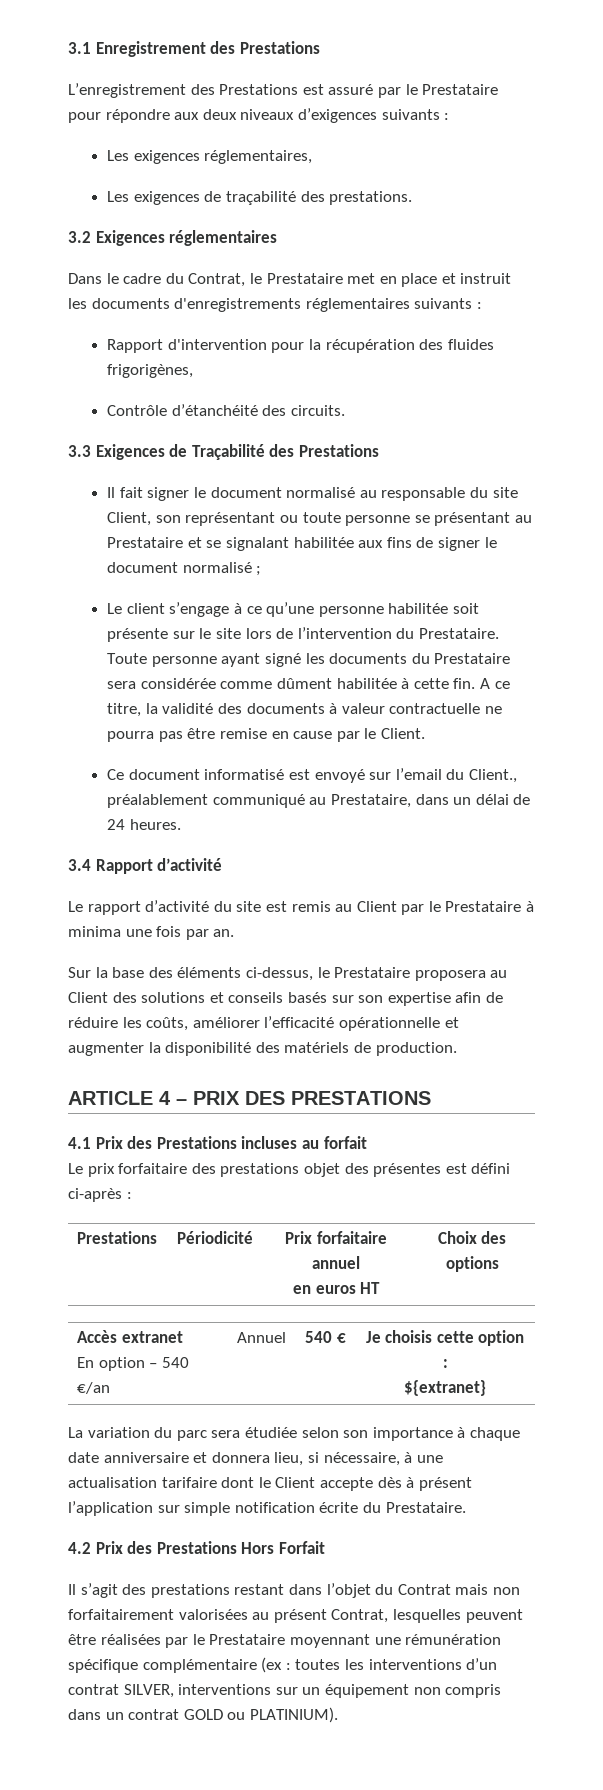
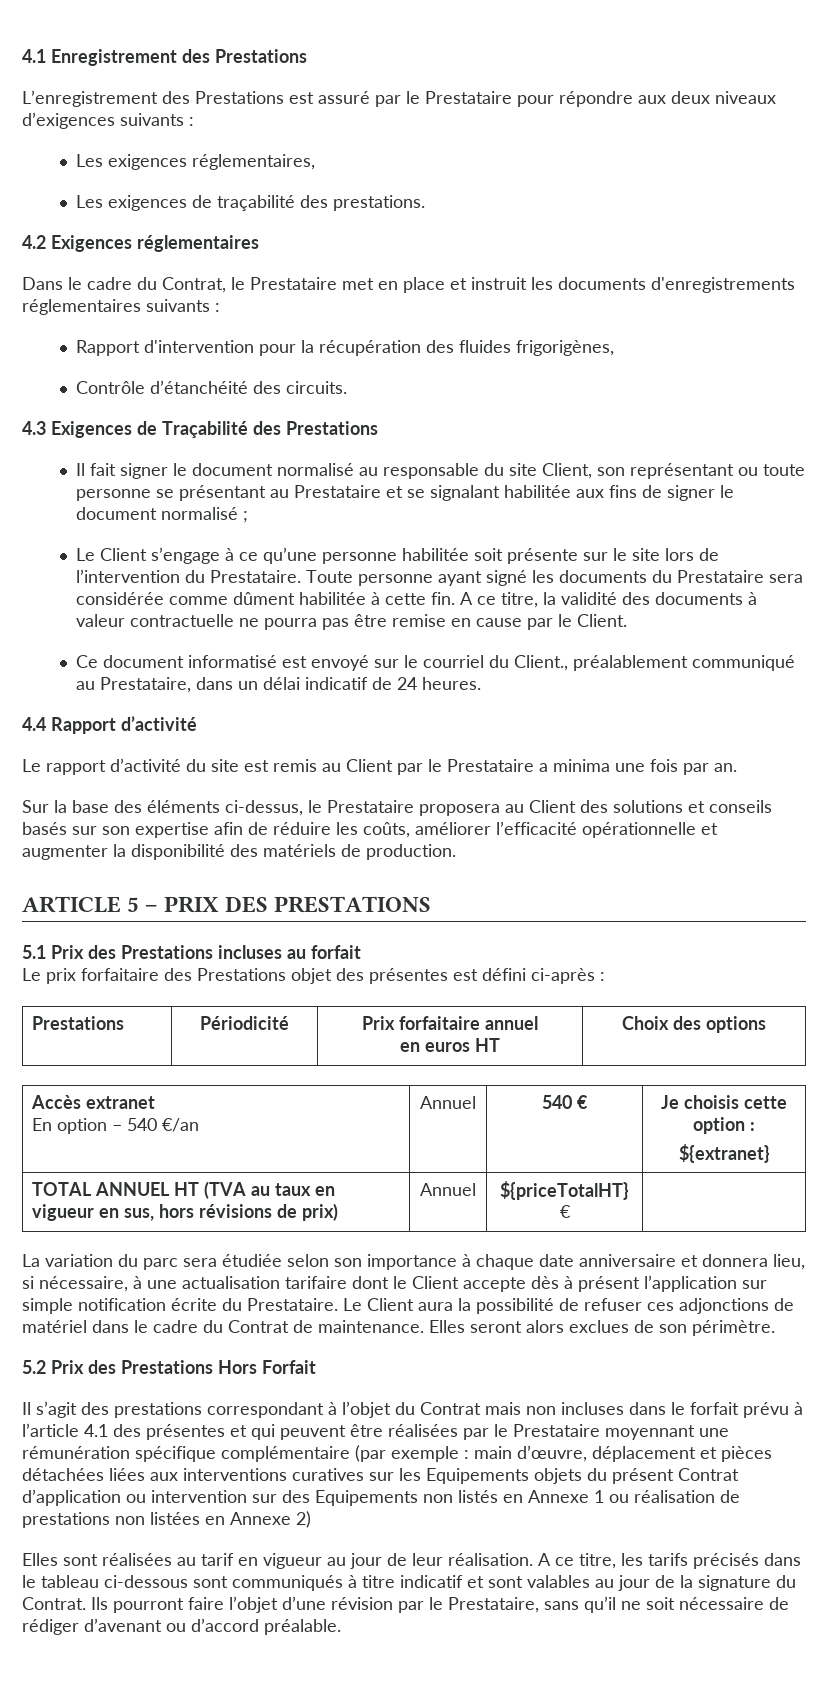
- 3.1 Enregistrement des Prestations
+ 4.1 Enregistrement des Prestations
- 3.2 Exigences réglementaires
+ 4.2 Exigences réglementaires
- 3.3 Exigences de Traçabilité des Prestations
+ 4.3 Exigences de Traçabilité des Prestations
- Le client s’engage à ce qu’une personne habilitée soit présente sur le site lors de l’intervention du Prestataire.
+ Le Client s’engage à ce qu’une personne habilitée soit présente sur le site lors de l’intervention du Prestataire.
- Ce document informatisé est envoyé sur l’email du Client., préalablement communiqué au Prestataire, dans un délai de 24 heures.
+ Ce document informatisé est envoyé sur le courriel du Client., préalablement communiqué au Prestataire, dans un délai indicatif de 24 heures.
- 3.4 Rapport d’activité
+ 4.4 Rapport d’activité
- Le rapport d’activité du site est remis au Client par le Prestataire à minima une fois par an.
+ Le rapport d’activité du site est remis au Client par le Prestataire a minima une fois par an.
- ARTICLE 4 – PRIX DES PRESTATIONS
+ ARTICLE 5 – PRIX DES PRESTATIONS
- 4.1 Prix des Prestations incluses au forfait
+ 5.1 Prix des Prestations incluses au forfait
- Le prix forfaitaire des prestations objet des présentes est défini ci-après :
+ Le prix forfaitaire des Prestations objet des présentes est défini ci-après :
+ TOTAL ANNUEL HT (TVA au taux en vigueur en sus, hors révisions de prix) | Annuel | ${priceTotalHT} € |
- La variation du parc sera étudiée selon son importance à chaque date anniversaire et donnera lieu, si nécessaire, à une actualisation tarifaire dont le Client accepte dès à présent l’application sur simple notification écrite du Prestataire.
- 4.2 Prix des Prestations Hors Forfait
+ La variation du parc sera étudiée selon son importance à chaque date anniversaire et donnera lieu, si nécessaire, à une actualisation tarifaire dont le Client accepte dès à présent l’application sur simple notification écrite du Prestataire. Le Client aura la possibilité de refuser ces adjonctions de matériel dans le cadre du Contrat de maintenance. Elles seront alors exclues de son périmètre.
+ 5.2 Prix des Prestations Hors Forfait
- Il s’agit des prestations restant dans l’objet du Contrat mais non forfaitairement valorisées au présent Contrat, lesquelles peuvent être réalisées par le Prestataire moyennant une rémunération spécifique complémentaire (ex : toutes les interventions d’un contrat SILVER, interventions sur un équipement non compris dans un contrat GOLD ou PLATINIUM).
+ Il s’agit des prestations correspondant à l’objet du Contrat mais non incluses dans le forfait prévu à l’article 4.1 des présentes et qui peuvent être réalisées par le Prestataire moyennant une rémunération spécifique complémentaire (par exemple : main d’œuvre, déplacement et pièces détachées liées aux interventions curatives sur les Equipements objets du présent Contrat d’application ou intervention sur des Equipements non listés en Annexe 1 ou réalisation de prestations non listées en Annexe 2)
+ Elles sont réalisées au tarif en vigueur au jour de leur réalisation. A ce titre, les tarifs précisés dans le tableau ci-dessous sont communiqués à titre indicatif et sont valables au jour de la signature du Contrat. Ils pourront faire l’objet d’une révision par le Prestataire, sans qu’il ne soit nécessaire de rédiger d’avenant ou d’accord préalable.

